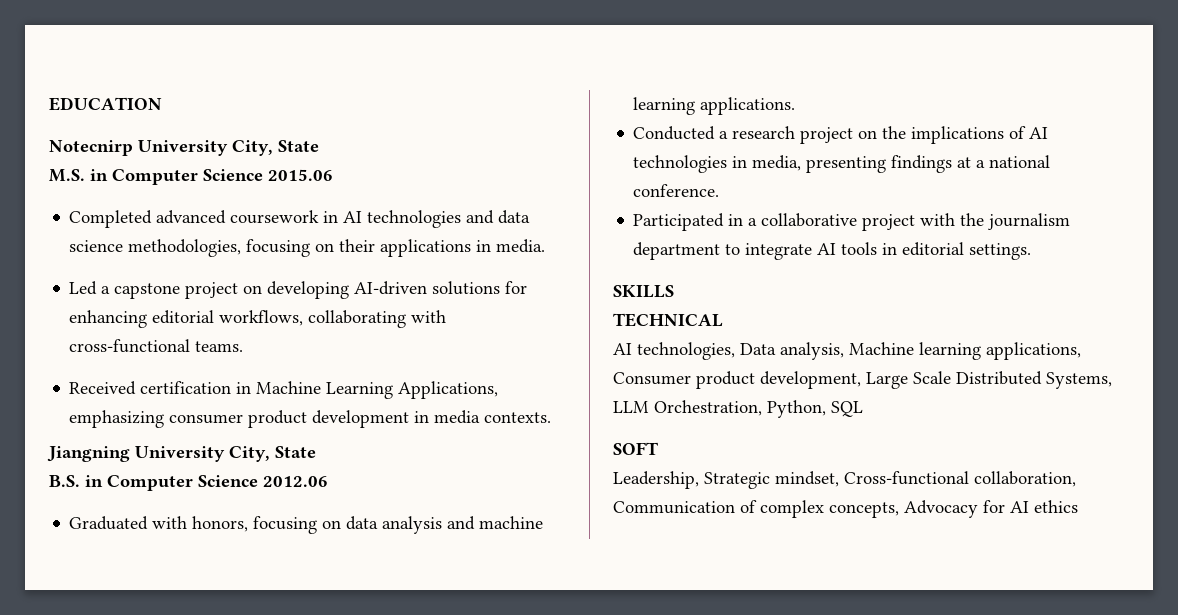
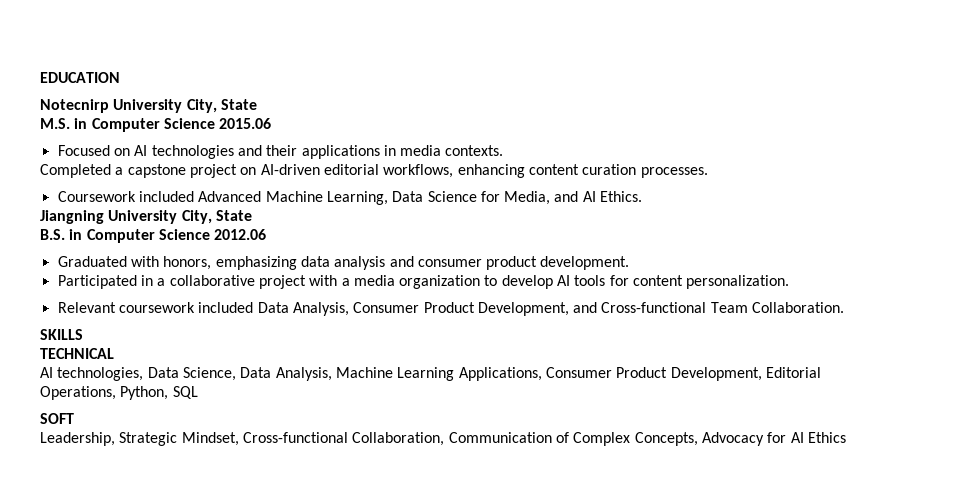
- Completed advanced coursework in AI technologies and data science methodologies, focusing on their applications in media.
- Led a capstone project on developing AI-driven solutions for enhancing editorial workflows, collaborating with cross-functional teams.
- Received certification in Machine Learning Applications, emphasizing consumer product development in media contexts.
+ Focused on AI technologies and their applications in media contexts.
+ Completed a capstone project on AI-driven editorial workflows, enhancing content curation processes.
+ Coursework included Advanced Machine Learning, Data Science for Media, and AI Ethics.
- Graduated with honors, focusing on data analysis and machine learning applications.
- Conducted a research project on the implications of AI technologies in media, presenting findings at a national conference.
+ Graduated with honors, emphasizing data analysis and consumer product development.
- Participated in a collaborative project with the journalism department to integrate AI tools in editorial settings.
+ Participated in a collaborative project with a media organization to develop AI tools for content personalization.
+ Relevant coursework included Data Analysis, Consumer Product Development, and Cross-functional Team Collaboration.
- AI technologies, Data analysis, Machine learning applications, Consumer product development, Large Scale Distributed Systems, LLM Orchestration, Python, SQL
+ AI technologies, Data Science, Data Analysis, Machine Learning Applications, Consumer Product Development, Editorial Operations, Python, SQL
- Leadership, Strategic mindset, Cross-functional collaboration, Communication of complex concepts, Advocacy for AI ethics
+ Leadership, Strategic Mindset, Cross-functional Collaboration, Communication of Complex Concepts, Advocacy for AI Ethics

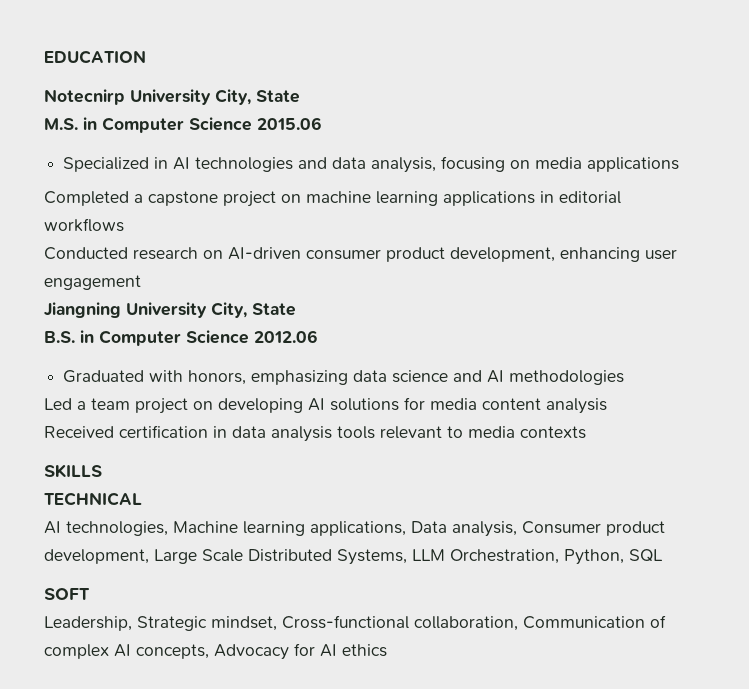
- Focused on AI technologies and their applications in media contexts.
+ Specialized in AI technologies and data analysis, focusing on media applications
- Completed a capstone project on AI-driven editorial workflows, enhancing content curation processes.
- Coursework included Advanced Machine Learning, Data Science for Media, and AI Ethics.
+ Completed a capstone project on machine learning applications in editorial workflows
+ Conducted research on AI-driven consumer product development, enhancing user engagement
- Graduated with honors, emphasizing data analysis and consumer product development.
- Participated in a collaborative project with a media organization to develop AI tools for content personalization.
- Relevant coursework included Data Analysis, Consumer Product Development, and Cross-functional Team Collaboration.
+ Graduated with honors, emphasizing data science and AI methodologies
+ Led a team project on developing AI solutions for media content analysis
+ Received certification in data analysis tools relevant to media contexts
  SKILLS
  TECHNICAL
- AI technologies, Data Science, Data Analysis, Machine Learning Applications, Consumer Product Development, Editorial Operations, Python, SQL
+ AI technologies, Machine learning applications, Data analysis, Consumer product development, Large Scale Distributed Systems, LLM Orchestration, Python, SQL
- Leadership, Strategic Mindset, Cross-functional Collaboration, Communication of Complex Concepts, Advocacy for AI Ethics
+ Leadership, Strategic mindset, Cross-functional collaboration, Communication of complex AI concepts, Advocacy for AI ethics

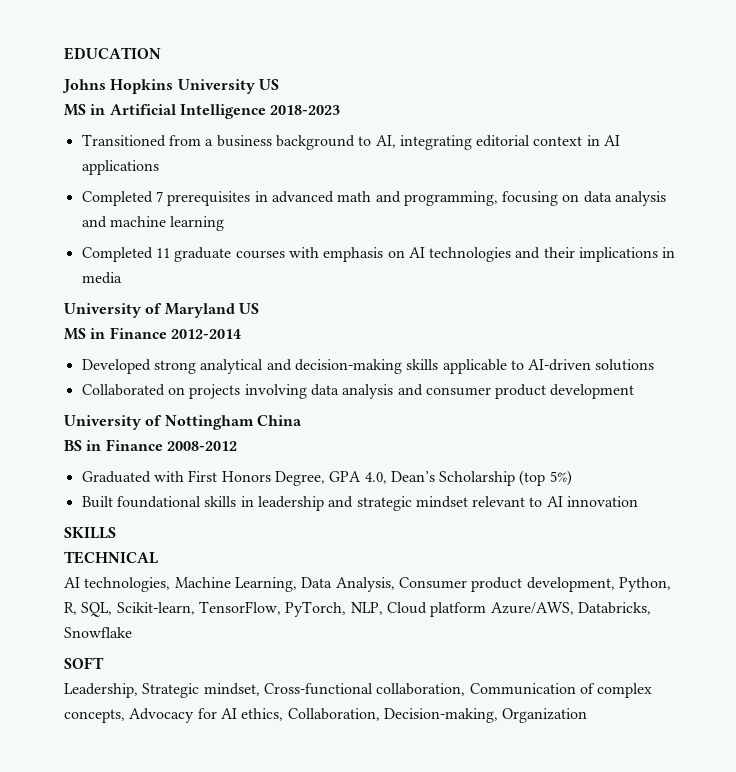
- Notecnirp University City, State
- M.S. in Computer Science 2015.06
- Specialized in AI technologies and data analysis, focusing on media applications
- Completed a capstone project on machine learning applications in editorial workflows
- Conducted research on AI-driven consumer product development, enhancing user engagement
- Jiangning University City, State
- B.S. in Computer Science 2012.06
- Graduated with honors, emphasizing data science and AI methodologies
- Led a team project on developing AI solutions for media content analysis
- Received certification in data analysis tools relevant to media contexts
+ Johns Hopkins University US
+ MS in Artificial Intelligence 2018-2023
+ Transitioned from a business background to AI, integrating editorial context in AI applications
+ Completed 7 prerequisites in advanced math and programming, focusing on data analysis and machine learning
+ Completed 11 graduate courses with emphasis on AI technologies and their implications in media
+ University of Maryland US
+ MS in Finance 2012-2014
+ Developed strong analytical and decision-making skills applicable to AI-driven solutions
+ Collaborated on projects involving data analysis and consumer product development
+ University of Nottingham China
+ BS in Finance 2008-2012
+ Graduated with First Honors Degree, GPA 4.0, Dean’s Scholarship (top 5%)
+ Built foundational skills in leadership and strategic mindset relevant to AI innovation
- AI technologies, Machine learning applications, Data analysis, Consumer product development, Large Scale Distributed Systems, LLM Orchestration, Python, SQL
+ AI technologies, Machine Learning, Data Analysis, Consumer product development, Python, R, SQL, Scikit-learn, TensorFlow, PyTorch, NLP, Cloud platform Azure/AWS, Databricks, Snowflake
- Leadership, Strategic mindset, Cross-functional collaboration, Communication of complex AI concepts, Advocacy for AI ethics
+ Leadership, Strategic mindset, Cross-functional collaboration, Communication of complex concepts, Advocacy for AI ethics, Collaboration, Decision-making, Organization

